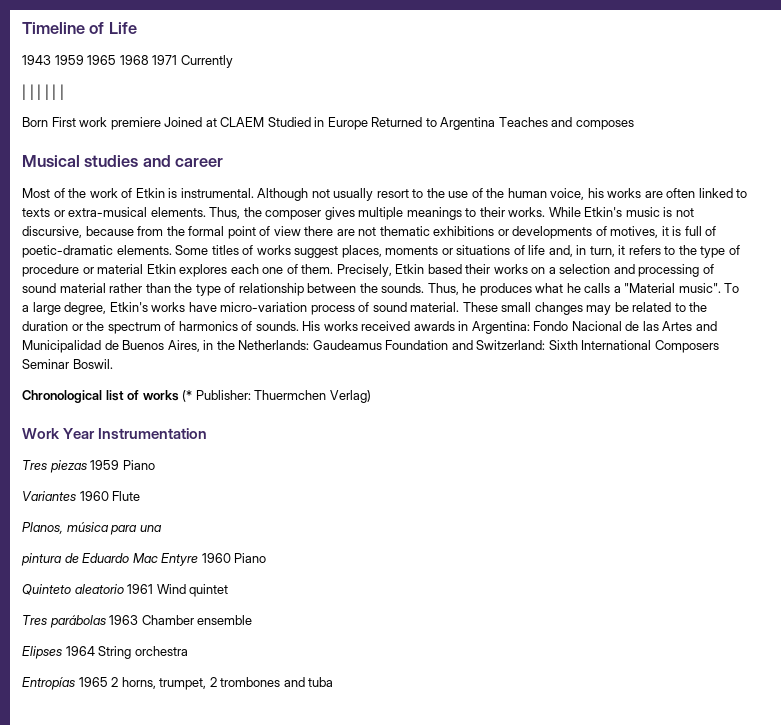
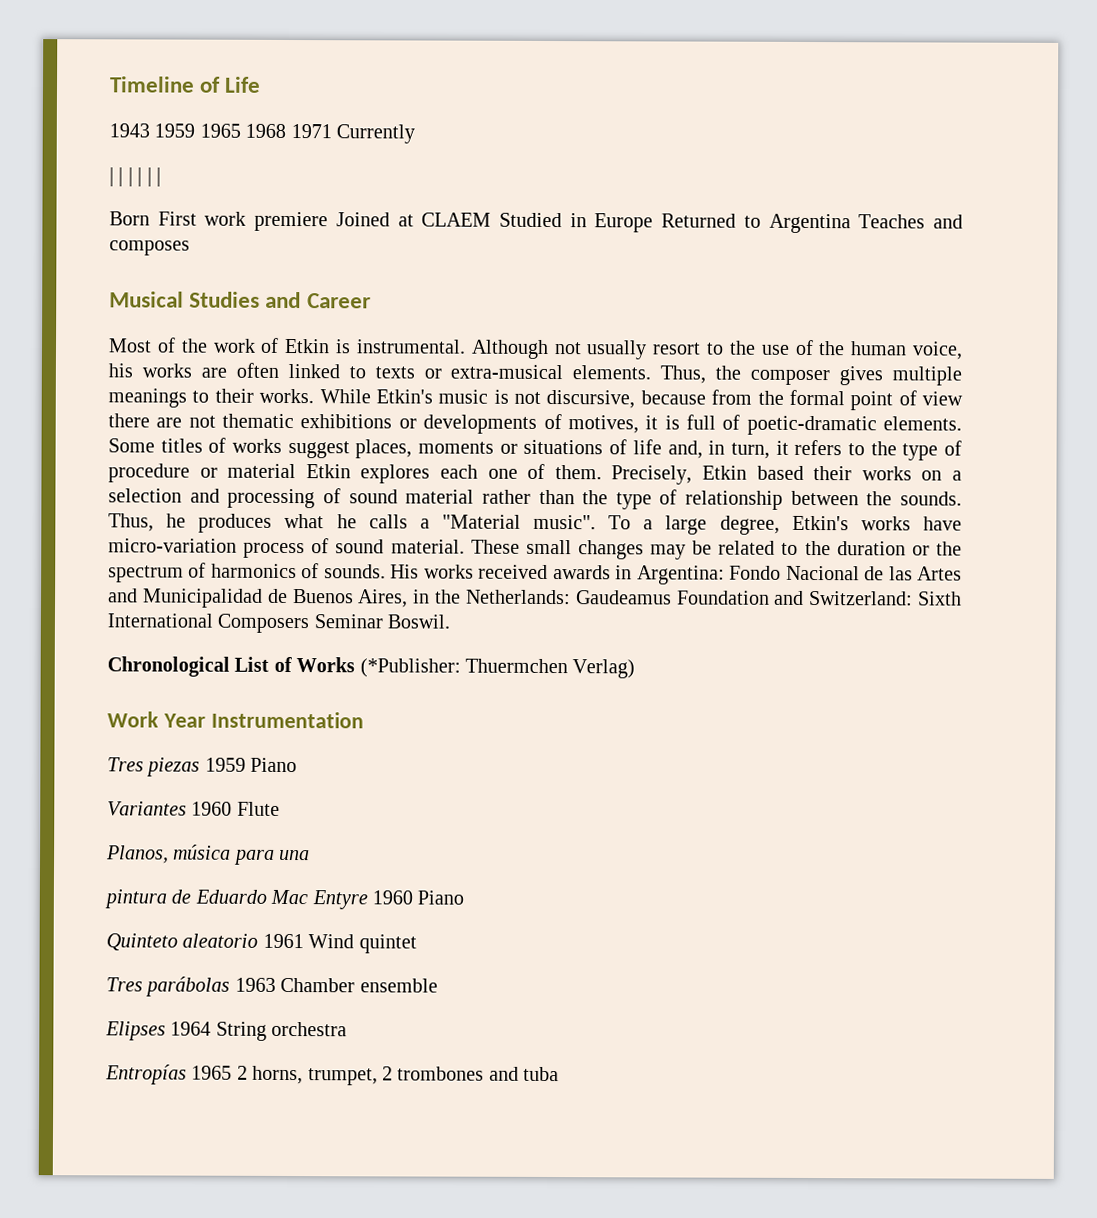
- Musical studies and career
+ Musical Studies and Career
- Chronological list of works (* Publisher: Thuermchen Verlag)
+ Chronological List of Works (*Publisher: Thuermchen Verlag)

